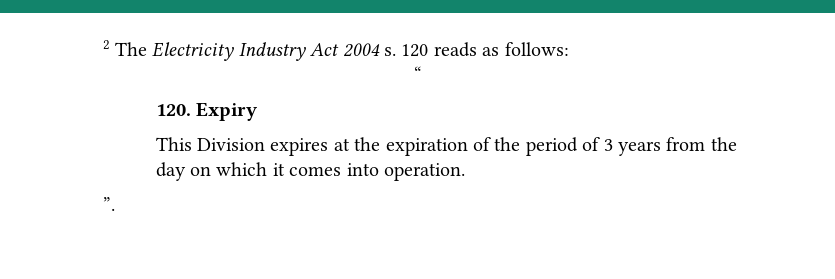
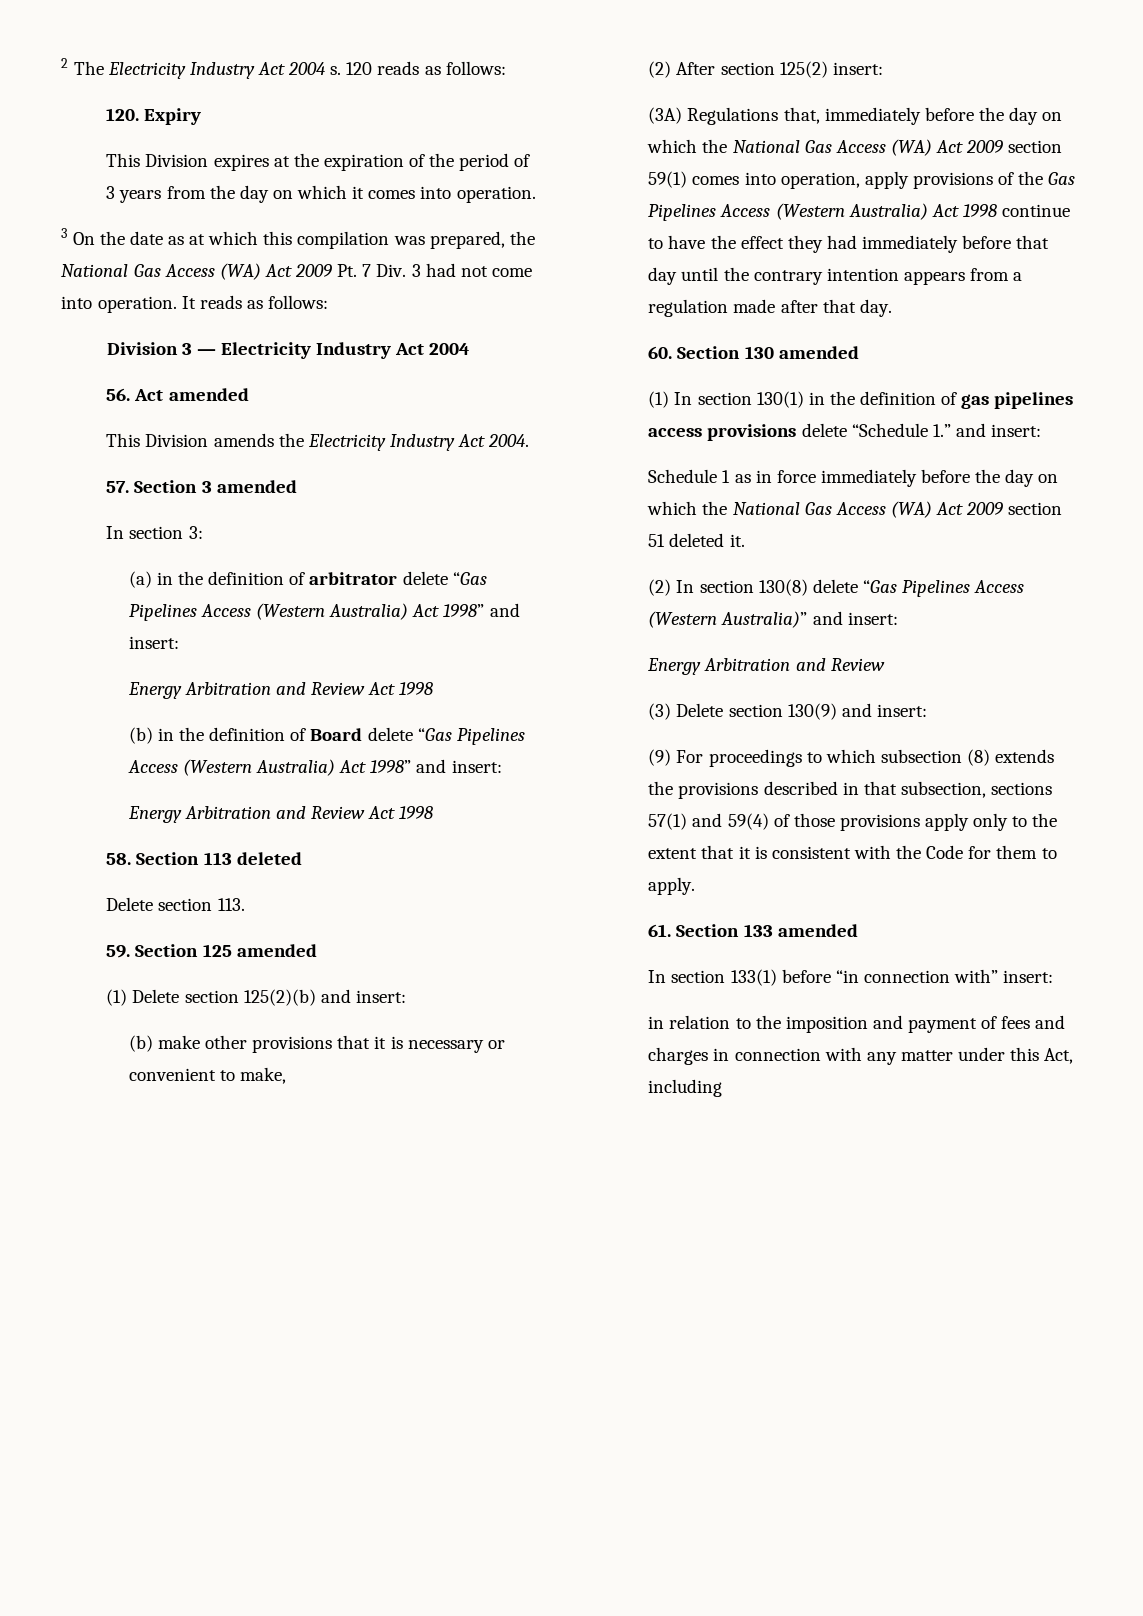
- “
- ”.
+ 3 On the date as at which this compilation was prepared, the National Gas Access (WA) Act 2009 Pt. 7 Div. 3 had not come into operation. It reads as follows:
+ Division 3 — Electricity Industry Act 2004
+ 56. Act amended
+ This Division amends the Electricity Industry Act 2004.
+ 57. Section 3 amended
+ In section 3:
+ (a) in the definition of arbitrator delete “Gas Pipelines Access (Western Australia) Act 1998” and insert:
+ Energy Arbitration and Review Act 1998
+ (b) in the definition of Board delete “Gas Pipelines Access (Western Australia) Act 1998” and insert:
+ Energy Arbitration and Review Act 1998
+ 58. Section 113 deleted
+ Delete section 113.
+ 59. Section 125 amended
+ (1) Delete section 125(2)(b) and insert:
+ (b) make other provisions that it is necessary or convenient to make,
+ (2) After section 125(2) insert:
+ (3A) Regulations that, immediately before the day on which the National Gas Access (WA) Act 2009 section 59(1) comes into operation, apply provisions of the Gas Pipelines Access (Western Australia) Act 1998 continue to have the effect they had immediately before that day until the contrary intention appears from a regulation made after that day.
+ 60. Section 130 amended
+ (1) In section 130(1) in the definition of gas pipelines access provisions delete “Schedule 1.” and insert:
+ Schedule 1 as in force immediately before the day on which the National Gas Access (WA) Act 2009 section 51 deleted it.
+ (2) In section 130(8) delete “Gas Pipelines Access (Western Australia)” and insert:
+ Energy Arbitration and Review
+ (3) Delete section 130(9) and insert:
+ (9) For proceedings to which subsection (8) extends the provisions described in that subsection, sections 57(1) and 59(4) of those provisions apply only to the extent that it is consistent with the Code for them to apply.
+ 61. Section 133 amended
+ In section 133(1) before “in connection with” insert:
+ in relation to the imposition and payment of fees and charges in connection with any matter under this Act, including

